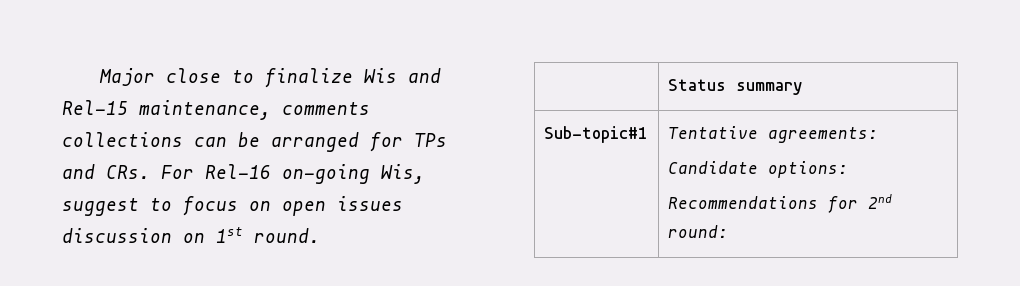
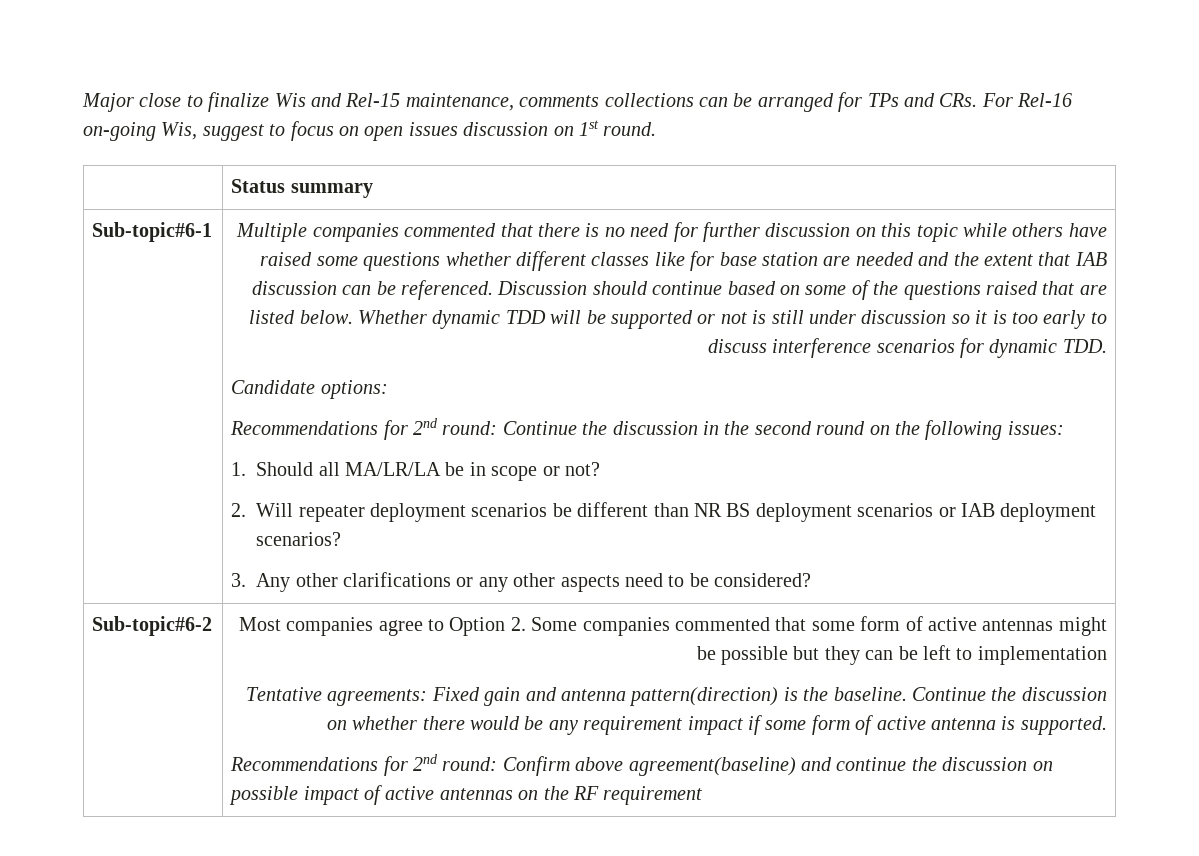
- Sub-topic#1 | Tentative agreements:
+ Sub-topic#6-1 | Multiple companies commented that there is no need for further discussion on this topic while others have raised some questions whether different classes like for base station are needed and the extent that IAB discussion can be referenced. Discussion should continue based on some of the questions raised that are listed below. Whether dynamic TDD will be supported or not is still under discussion so it is too early to discuss interference scenarios for dynamic TDD.
- Recommendations for 2nd round:
+ Recommendations for 2nd round: Continue the discussion in the second round on the following issues:
+ 1. Should all MA/LR/LA be in scope or not?
+ 2. Will repeater deployment scenarios be different than NR BS deployment scenarios or IAB deployment scenarios?
+ 3. Any other clarifications or any other aspects need to be considered?
+ Sub-topic#6-2 | Most companies agree to Option 2. Some companies commented that some form of active antennas might be possible but they can be left to implementation
+ Tentative agreements: Fixed gain and antenna pattern(direction) is the baseline. Continue the discussion on whether there would be any requirement impact if some form of active antenna is supported.
+ Recommendations for 2nd round: Confirm above agreement(baseline) and continue the discussion on possible impact of active antennas on the RF requirement

